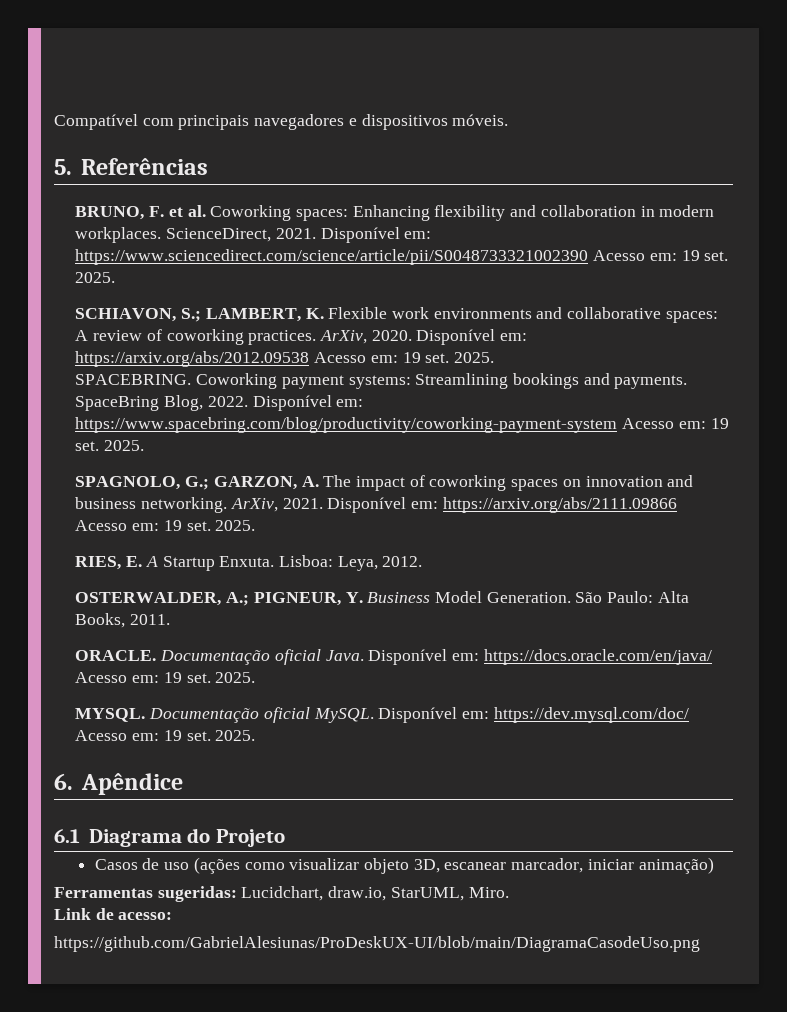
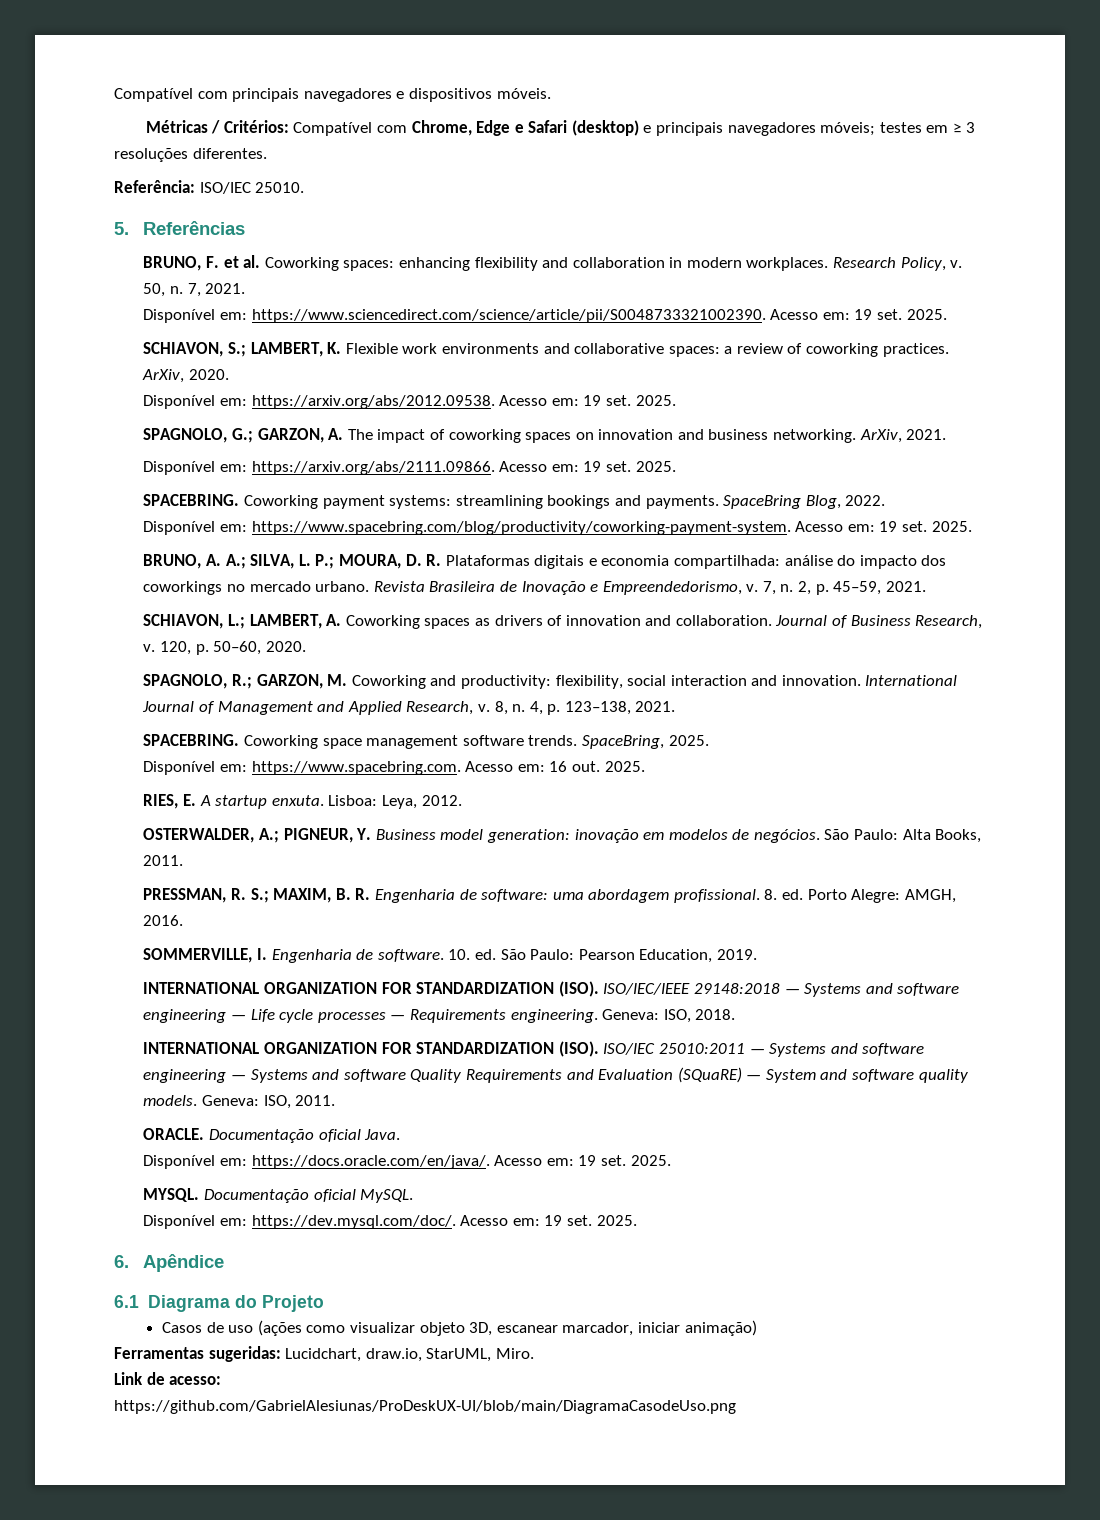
+ Métricas / Critérios: Compatível com Chrome, Edge e Safari (desktop) e principais navegadores móveis; testes em ≥ 3 resoluções diferentes.
+ Referência: ISO/IEC 25010.
- BRUNO, F. et al. Coworking spaces: Enhancing flexibility and collaboration in modern workplaces.
+ BRUNO, F. et al. Coworking spaces: enhancing flexibility and collaboration in modern workplaces.
- ScienceDirect, 2021. Disponível em: https://www.sciencedirect.com/science/article/pii/S0048733321002390 Acesso em: 19 set.
+ Research Policy, v. 50, n. 7, 2021.
+ Disponível em: https://www.sciencedirect.com/science/article/pii/S0048733321002390. Acesso em: 19 set.
- SCHIAVON, S.; LAMBERT, K. Flexible work environments and collaborative spaces: A review of coworking practices.
+ SCHIAVON, S.; LAMBERT, K. Flexible work environments and collaborative spaces: a review of coworking practices.
- ArXiv, 2020. Disponível em: https://arxiv.org/abs/2012.09538 Acesso em: 19 set. 2025.
- SPACEBRING. Coworking payment systems: Streamlining bookings and payments. SpaceBring Blog, 2022. Disponível em: https://www.spacebring.com/blog/productivity/coworking-payment-system Acesso em: 19 set.
+ ArXiv, 2020.
+ Disponível em: https://arxiv.org/abs/2012.09538. Acesso em: 19 set.
- ArXiv, 2021. Disponível em: https://arxiv.org/abs/2111.09866 Acesso em: 19 set. 2025.
+ ArXiv, 2021.
+ Disponível em: https://arxiv.org/abs/2111.09866. Acesso em: 19 set. 2025.
+ SPACEBRING. Coworking payment systems: streamlining bookings and payments. SpaceBring Blog, 2022.
+ Disponível em: https://www.spacebring.com/blog/productivity/coworking-payment-system. Acesso em: 19 set. 2025.
+ BRUNO, A. A.; SILVA, L. P.; MOURA, D. R. Plataformas digitais e economia compartilhada: análise do impacto dos coworkings no mercado urbano. Revista Brasileira de Inovação e Empreendedorismo, v. 7, n. 2, p. 45–59, 2021.
+ SCHIAVON, L.; LAMBERT, A. Coworking spaces as drivers of innovation and collaboration. Journal of Business Research, v. 120, p. 50–60, 2020.
+ SPAGNOLO, R.; GARZON, M. Coworking and productivity: flexibility, social interaction and innovation. International Journal of Management and Applied Research, v. 8, n. 4, p. 123–138, 2021.
+ SPACEBRING. Coworking space management software trends. SpaceBring, 2025.
+ Disponível em: https://www.spacebring.com. Acesso em: 16 out. 2025.
- RIES, E. A Startup Enxuta.
+ RIES, E. A startup enxuta.
- OSTERWALDER, A.; PIGNEUR, Y. Business Model Generation.
+ OSTERWALDER, A.; PIGNEUR, Y. Business model generation: inovação em modelos de negócios.
+ PRESSMAN, R. S.; MAXIM, B. R. Engenharia de software: uma abordagem profissional. 8. ed. Porto Alegre: AMGH, 2016.
+ SOMMERVILLE, I. Engenharia de software. 10. ed. São Paulo: Pearson Education, 2019.
+ INTERNATIONAL ORGANIZATION FOR STANDARDIZATION (ISO). ISO/IEC/IEEE 29148:2018 — Systems and software engineering — Life cycle processes — Requirements engineering. Geneva: ISO, 2018.
+ INTERNATIONAL ORGANIZATION FOR STANDARDIZATION (ISO). ISO/IEC 25010:2011 — Systems and software engineering — Systems and software Quality Requirements and Evaluation (SQuaRE) — System and software quality models. Geneva: ISO, 2011.
- Documentação oficial Java. Disponível em: https://docs.oracle.com/en/java/ Acesso em: 19 set.
+ Documentação oficial Java.
+ Disponível em: https://docs.oracle.com/en/java/. Acesso em: 19 set.
- Documentação oficial MySQL. Disponível em: https://dev.mysql.com/doc/ Acesso em: 19 set.
+ Documentação oficial MySQL.
+ Disponível em: https://dev.mysql.com/doc/. Acesso em: 19 set.

